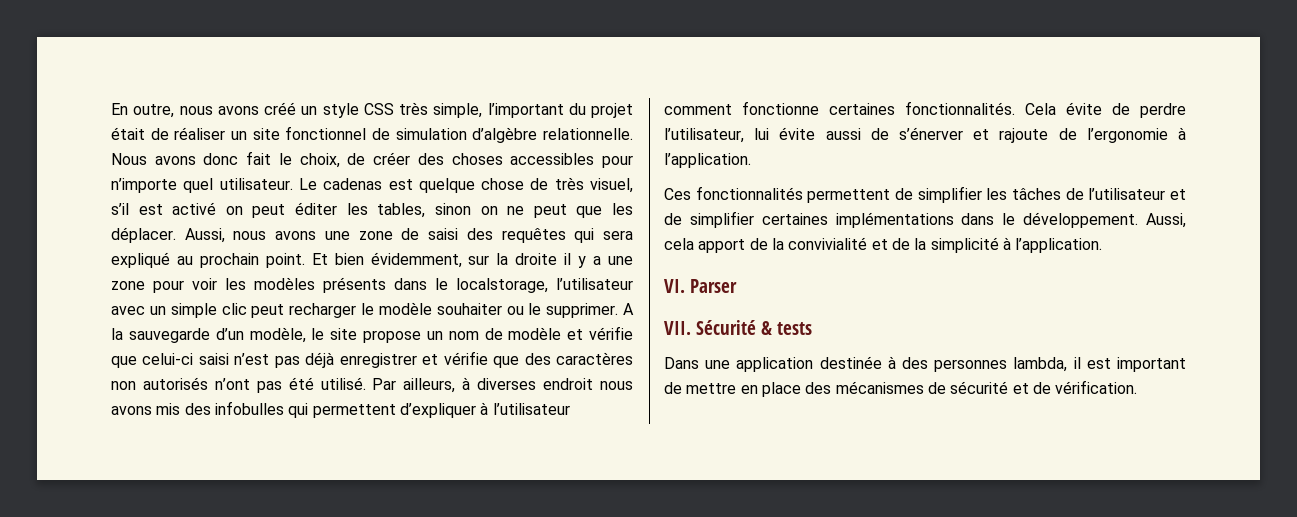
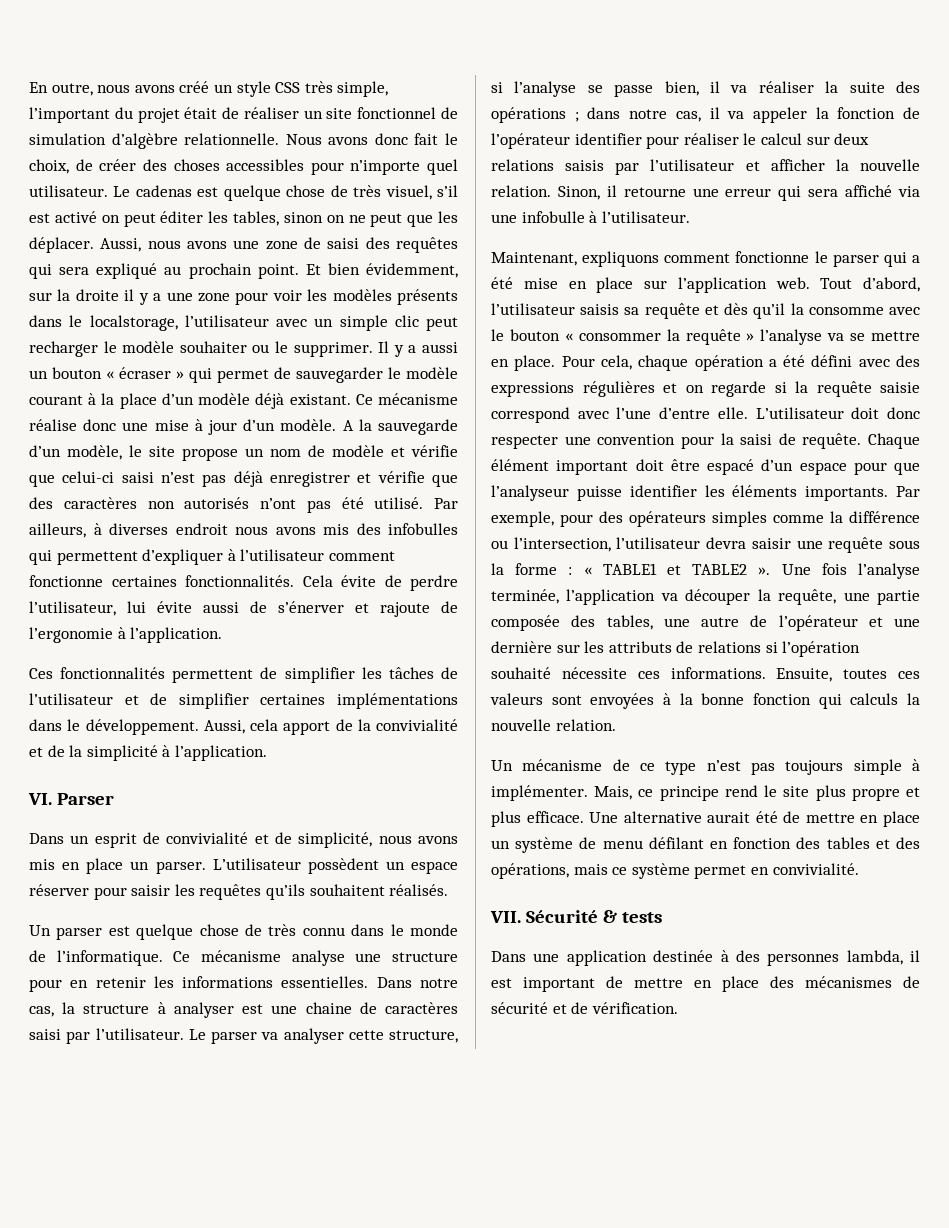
+ Il y a aussi un bouton « écraser » qui permet de sauvegarder le modèle courant à la place d’un modèle déjà existant. Ce mécanisme réalise donc une mise à jour d’un modèle.
+ Dans un esprit de convivialité et de simplicité, nous avons mis en place un parser. L’utilisateur possèdent un espace réserver pour saisir les requêtes qu’ils souhaitent réalisés.
+ Un parser est quelque chose de très connu dans le monde de l’informatique. Ce mécanisme analyse une structure pour en retenir les informations essentielles. Dans notre cas, la structure à analyser est une chaine de caractères saisi par l’utilisateur. Le parser va analyser cette structure, si l’analyse se passe bien, il va réaliser la suite des opérations ; dans notre cas, il va appeler la fonction de l’opérateur identifier pour réaliser le calcul sur deux relations saisis par l’utilisateur et afficher la nouvelle relation. Sinon, il retourne une erreur qui sera affiché via une infobulle à l’utilisateur.
+ Maintenant, expliquons comment fonctionne le parser qui a été mise en place sur l’application web. Tout d’abord, l’utilisateur saisis sa requête et dès qu’il la consomme avec le bouton « consommer la requête » l’analyse va se mettre en place. Pour cela, chaque opération a été défini avec des expressions régulières et on regarde si la requête saisie correspond avec l’une d’entre elle. L’utilisateur doit donc respecter une convention pour la saisi de requête. Chaque élément important doit être espacé d’un espace pour que l’analyseur puisse identifier les éléments importants. Par exemple, pour des opérateurs simples comme la différence ou l’intersection, l’utilisateur devra saisir une requête sous la forme : « TABLE1 et TABLE2 ». Une fois l’analyse terminée, l’application va découper la requête, une partie composée des tables, une autre de l’opérateur et une dernière sur les attributs de relations si l’opération souhaité nécessite ces informations. Ensuite, toutes ces valeurs sont envoyées à la bonne fonction qui calculs la nouvelle relation.
+ Un mécanisme de ce type n’est pas toujours simple à implémenter. Mais, ce principe rend le site plus propre et plus efficace. Une alternative aurait été de mettre en place un système de menu défilant en fonction des tables et des opérations, mais ce système permet en convivialité.

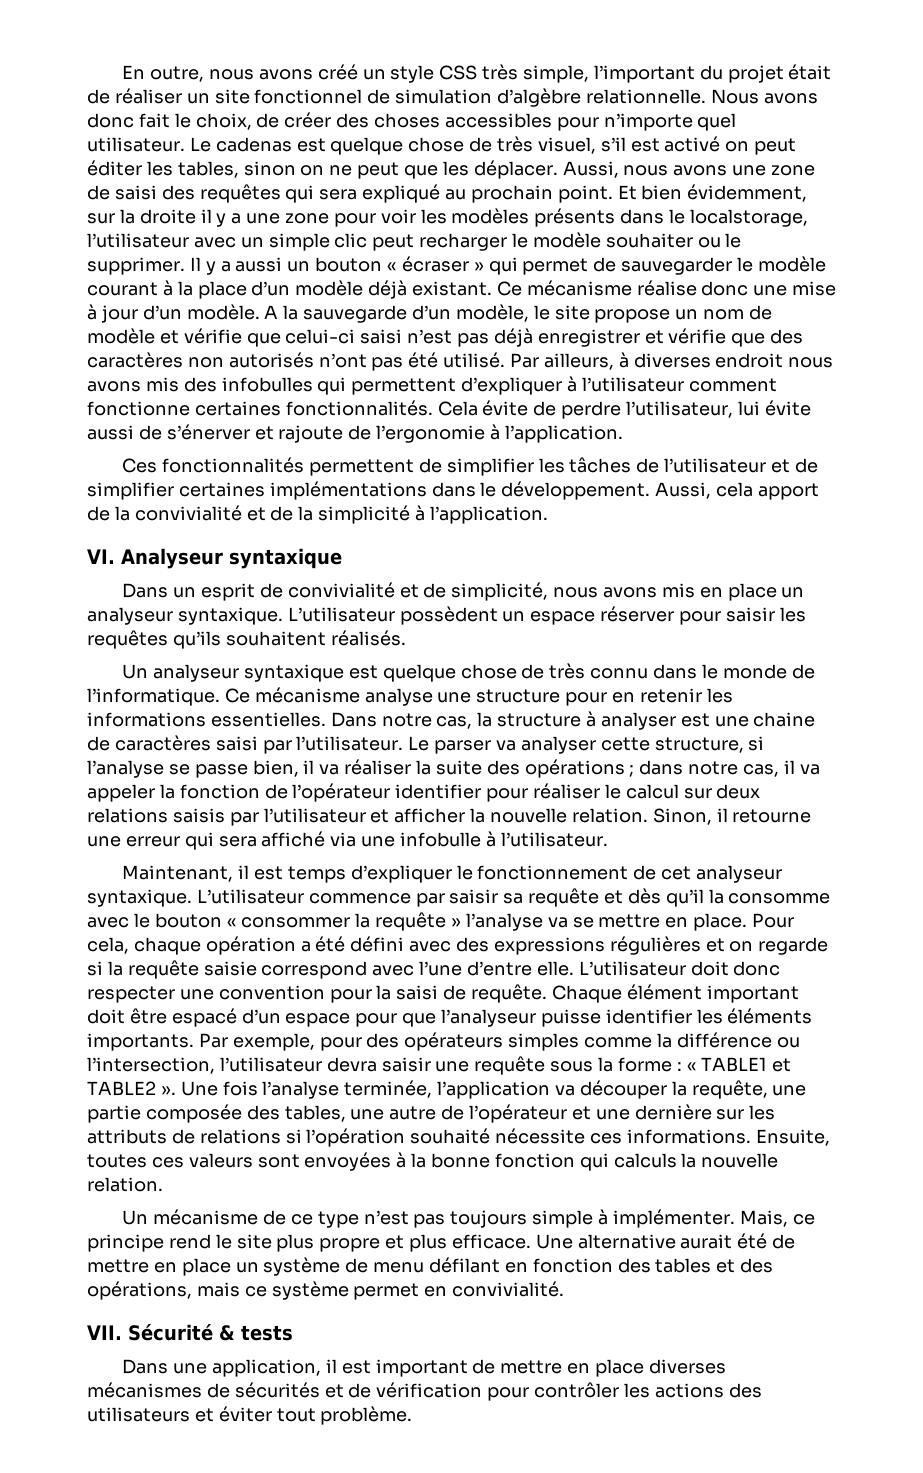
- VI. Parser
+ VI. Analyseur syntaxique
- Dans un esprit de convivialité et de simplicité, nous avons mis en place un parser.
+ Dans un esprit de convivialité et de simplicité, nous avons mis en place un analyseur syntaxique.
- Un parser est quelque chose de très connu dans le monde de l’informatique.
+ Un analyseur syntaxique est quelque chose de très connu dans le monde de l’informatique.
- Maintenant, expliquons comment fonctionne le parser qui a été mise en place sur l’application web. Tout d’abord, l’utilisateur saisis sa requête et dès qu’il la consomme avec le bouton « consommer la requête » l’analyse va se mettre en place.
+ Maintenant, il est temps d’expliquer le fonctionnement de cet analyseur syntaxique. L’utilisateur commence par saisir sa requête et dès qu’il la consomme avec le bouton « consommer la requête » l’analyse va se mettre en place.
- Dans une application destinée à des personnes lambda, il est important de mettre en place des mécanismes de sécurité et de vérification.
+ Dans une application, il est important de mettre en place diverses mécanismes de sécurités et de vérification pour contrôler les actions des utilisateurs et éviter tout problème.

